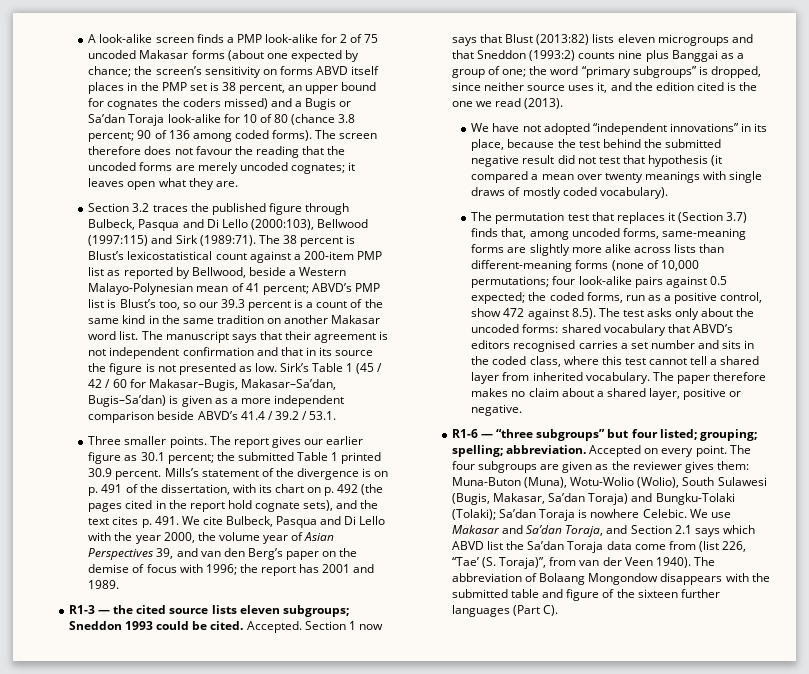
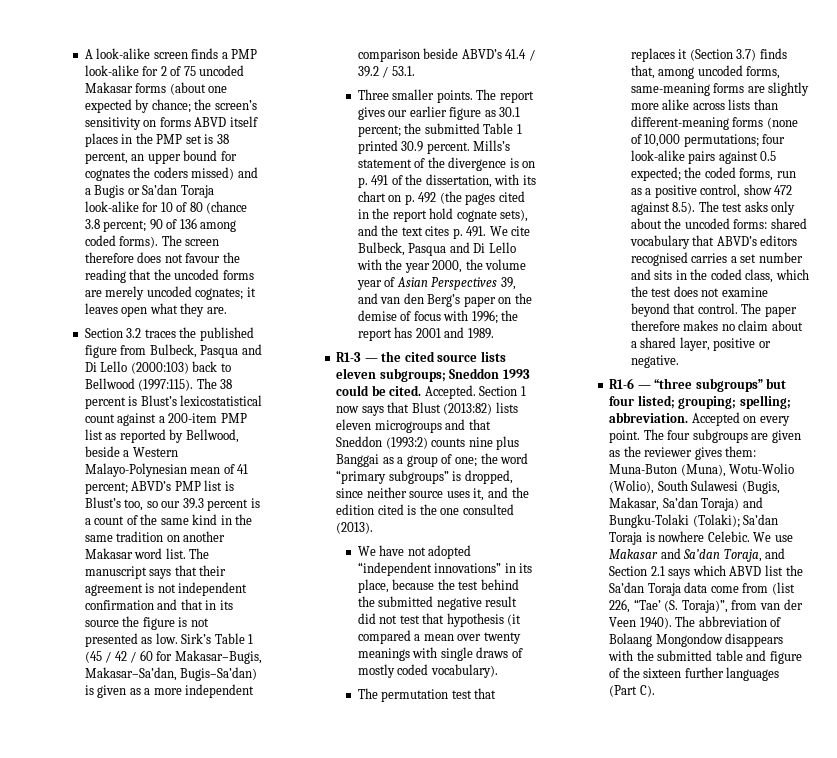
- Section 3.2 traces the published figure through Bulbeck, Pasqua and Di Lello (2000:103), Bellwood (1997:115) and Sirk (1989:71).
+ Section 3.2 traces the published figure from Bulbeck, Pasqua and Di Lello (2000:103) back to Bellwood (1997:115).
- Section 1 now says that Blust (2013:82) lists eleven microgroups and that Sneddon (1993:2) counts nine plus Banggai as a group of one; the word “primary subgroups” is dropped, since neither source uses it, and the edition cited is the one we read (2013).
+ Section 1 now says that Blust (2013:82) lists eleven microgroups and that Sneddon (1993:2) counts nine plus Banggai as a group of one; the word “primary subgroups” is dropped, since neither source uses it, and the edition cited is the one consulted (2013).
- shared vocabulary that ABVD’s editors recognised carries a set number and sits in the coded class, where this test cannot tell a shared layer from inherited vocabulary.
+ shared vocabulary that ABVD’s editors recognised carries a set number and sits in the coded class, which the test does not examine beyond that control.

